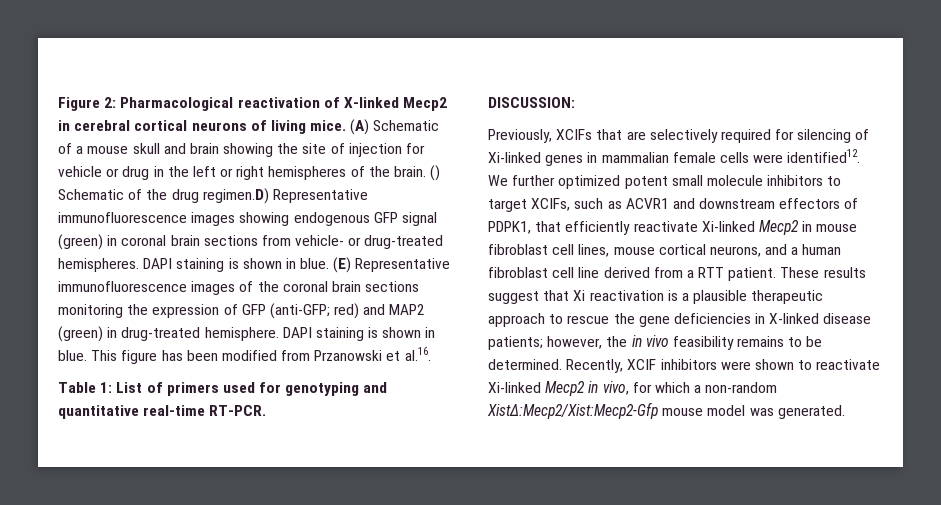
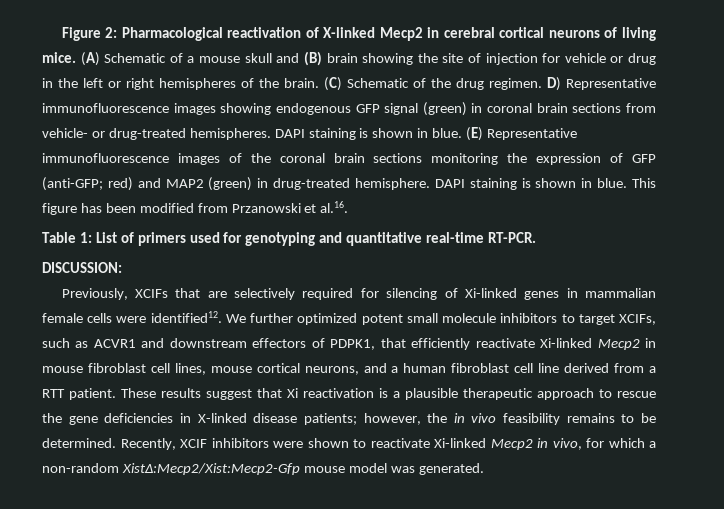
- (A) Schematic of a mouse skull and brain showing the site of injection for vehicle or drug in the left or right hemispheres of the brain.
+ (A) Schematic of a mouse skull and (B) brain showing the site of injection for vehicle or drug in the left or right hemispheres of the brain.
- () Schematic of the drug regimen.D) Representative immunofluorescence images showing endogenous GFP signal (green) in coronal brain sections from vehicle- or drug-treated hemispheres.
+ (C) Schematic of the drug regimen. D) Representative immunofluorescence images showing endogenous GFP signal (green) in coronal brain sections from vehicle- or drug-treated hemispheres.

